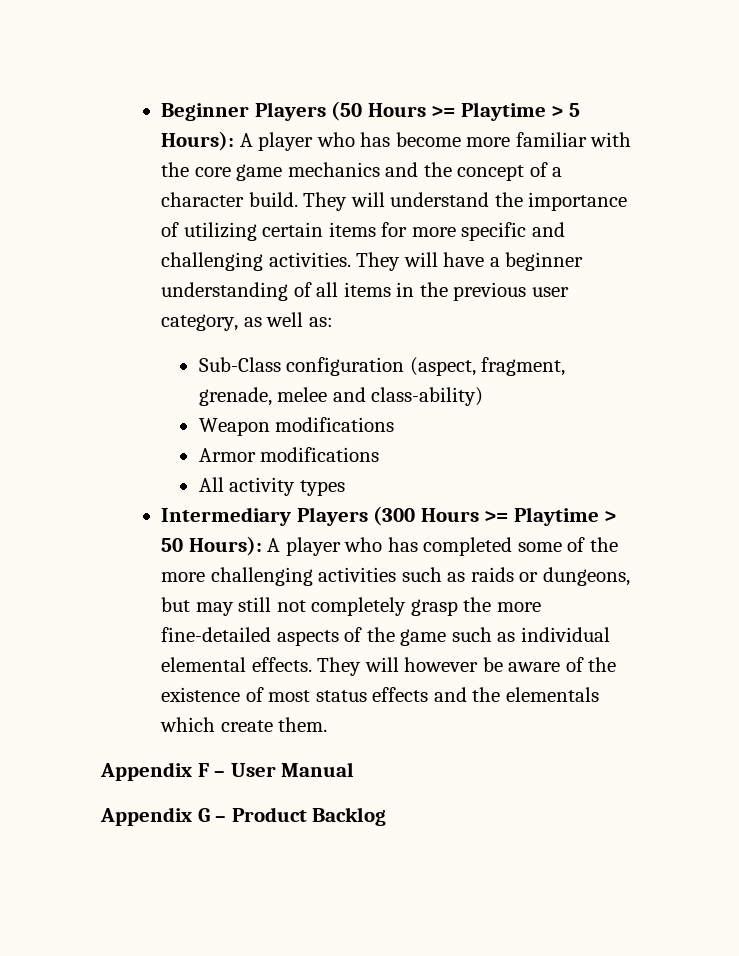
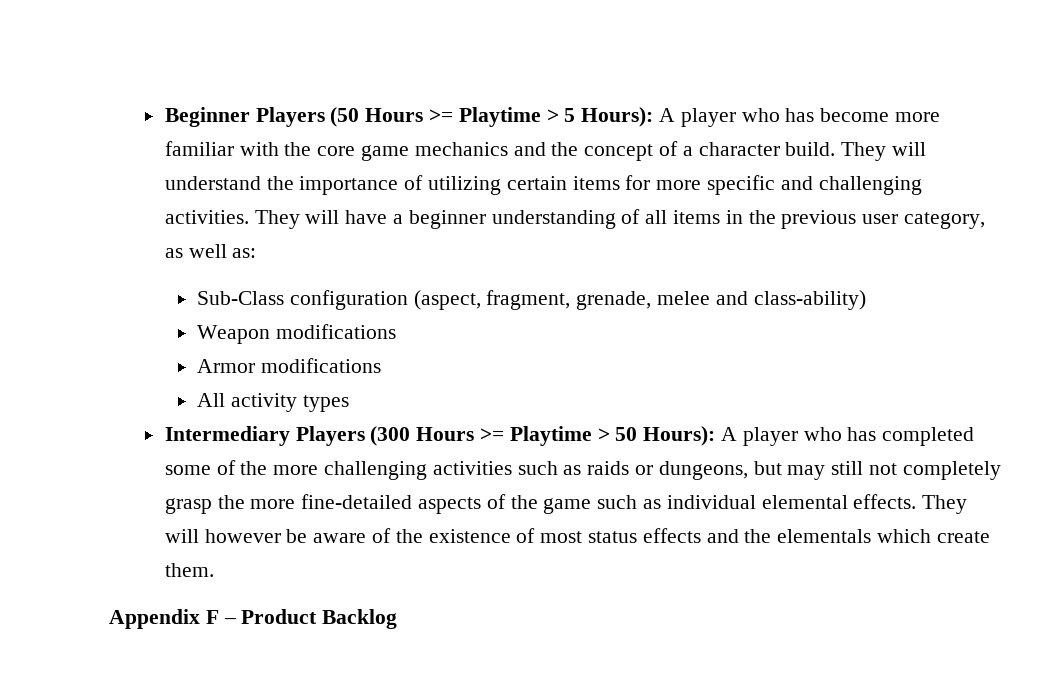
- Appendix F – User Manual
- Appendix G – Product Backlog
+ Appendix F – Product Backlog

